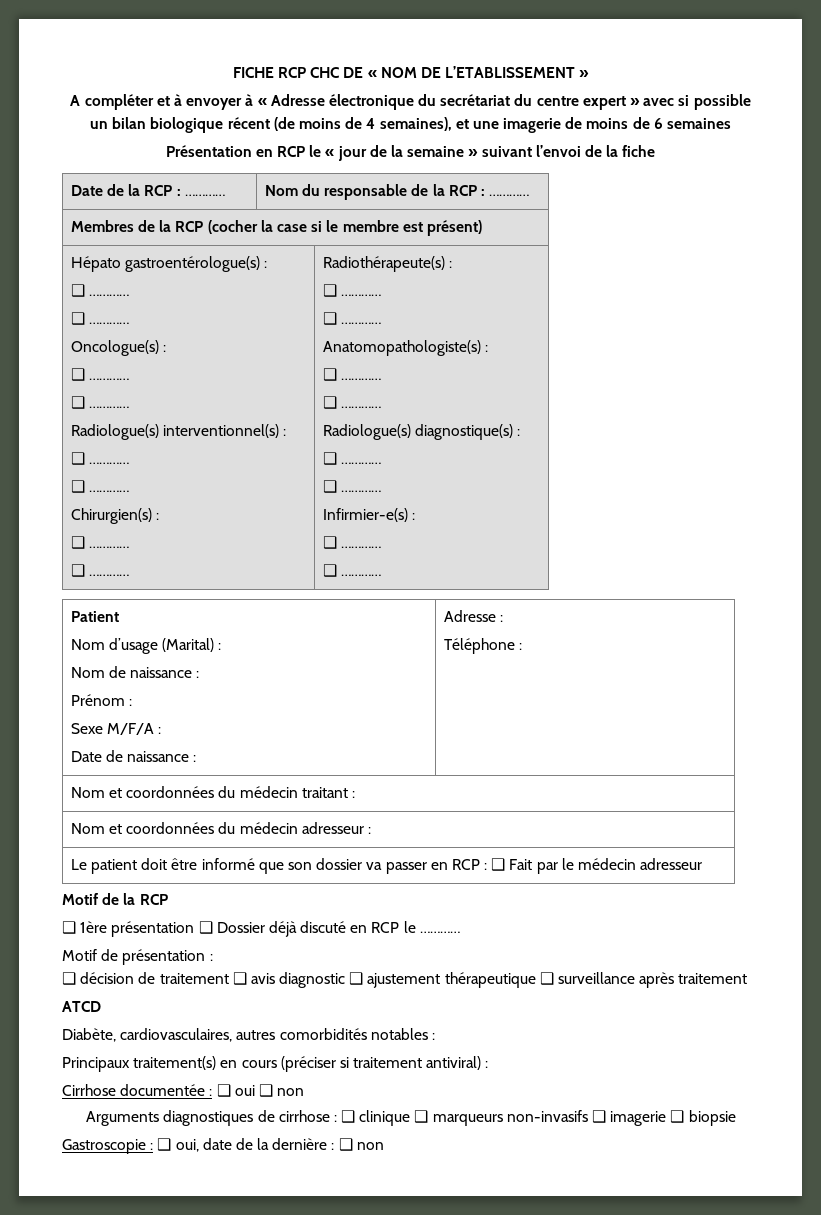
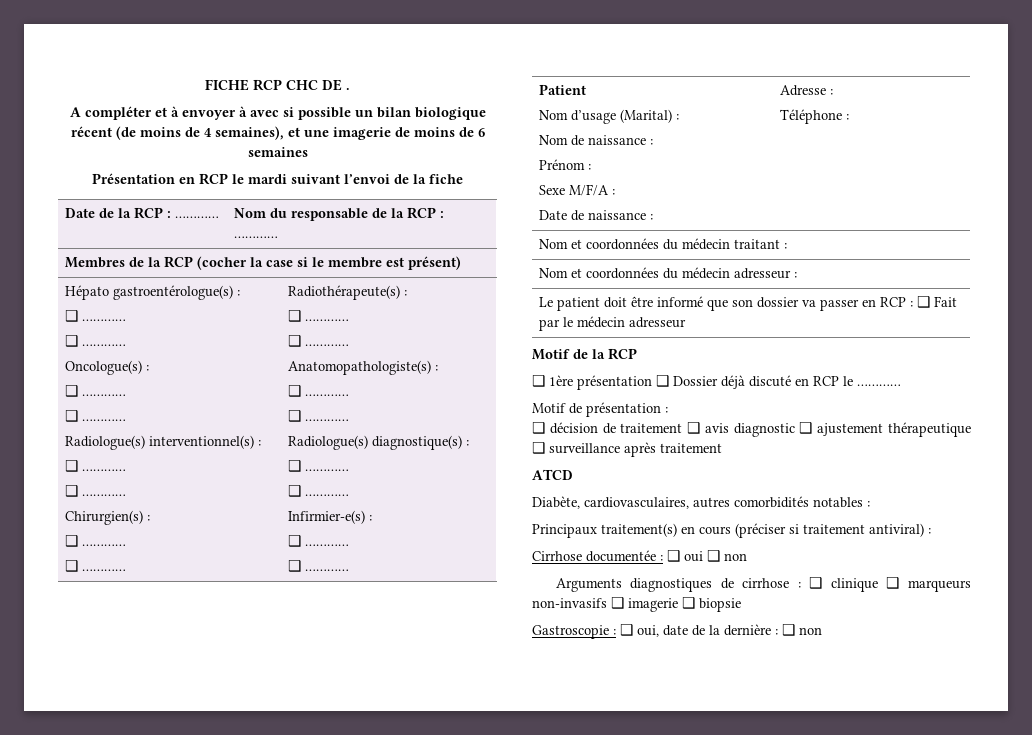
- FICHE RCP CHC DE « NOM DE L’ETABLISSEMENT »
+ FICHE RCP CHC DE .
- A compléter et à envoyer à « Adresse électronique du secrétariat du centre expert » avec si possible un bilan biologique récent (de moins de 4 semaines), et une imagerie de moins de 6 semaines
+ A compléter et à envoyer à avec si possible un bilan biologique récent (de moins de 4 semaines), et une imagerie de moins de 6 semaines
- Présentation en RCP le « jour de la semaine » suivant l’envoi de la fiche
+ Présentation en RCP le mardi suivant l’envoi de la fiche

